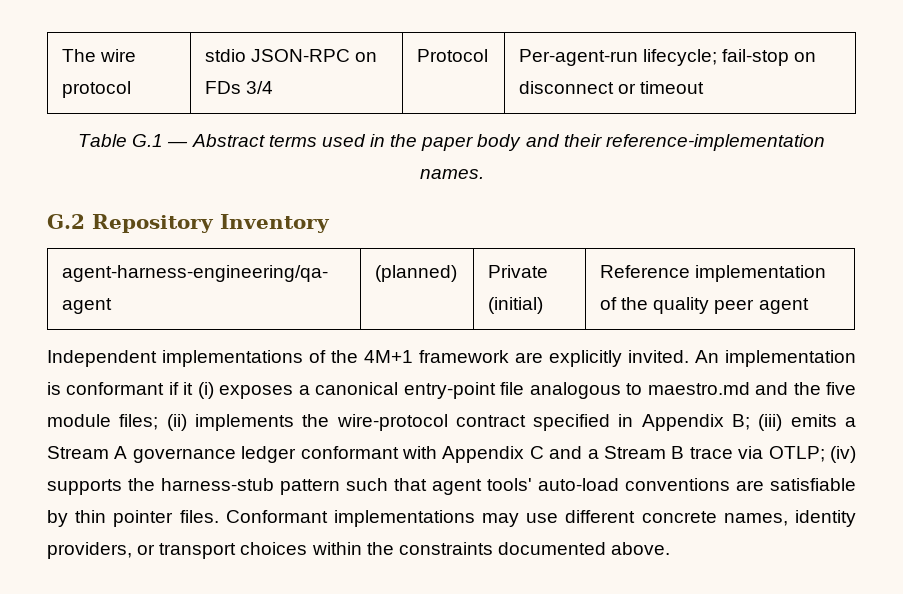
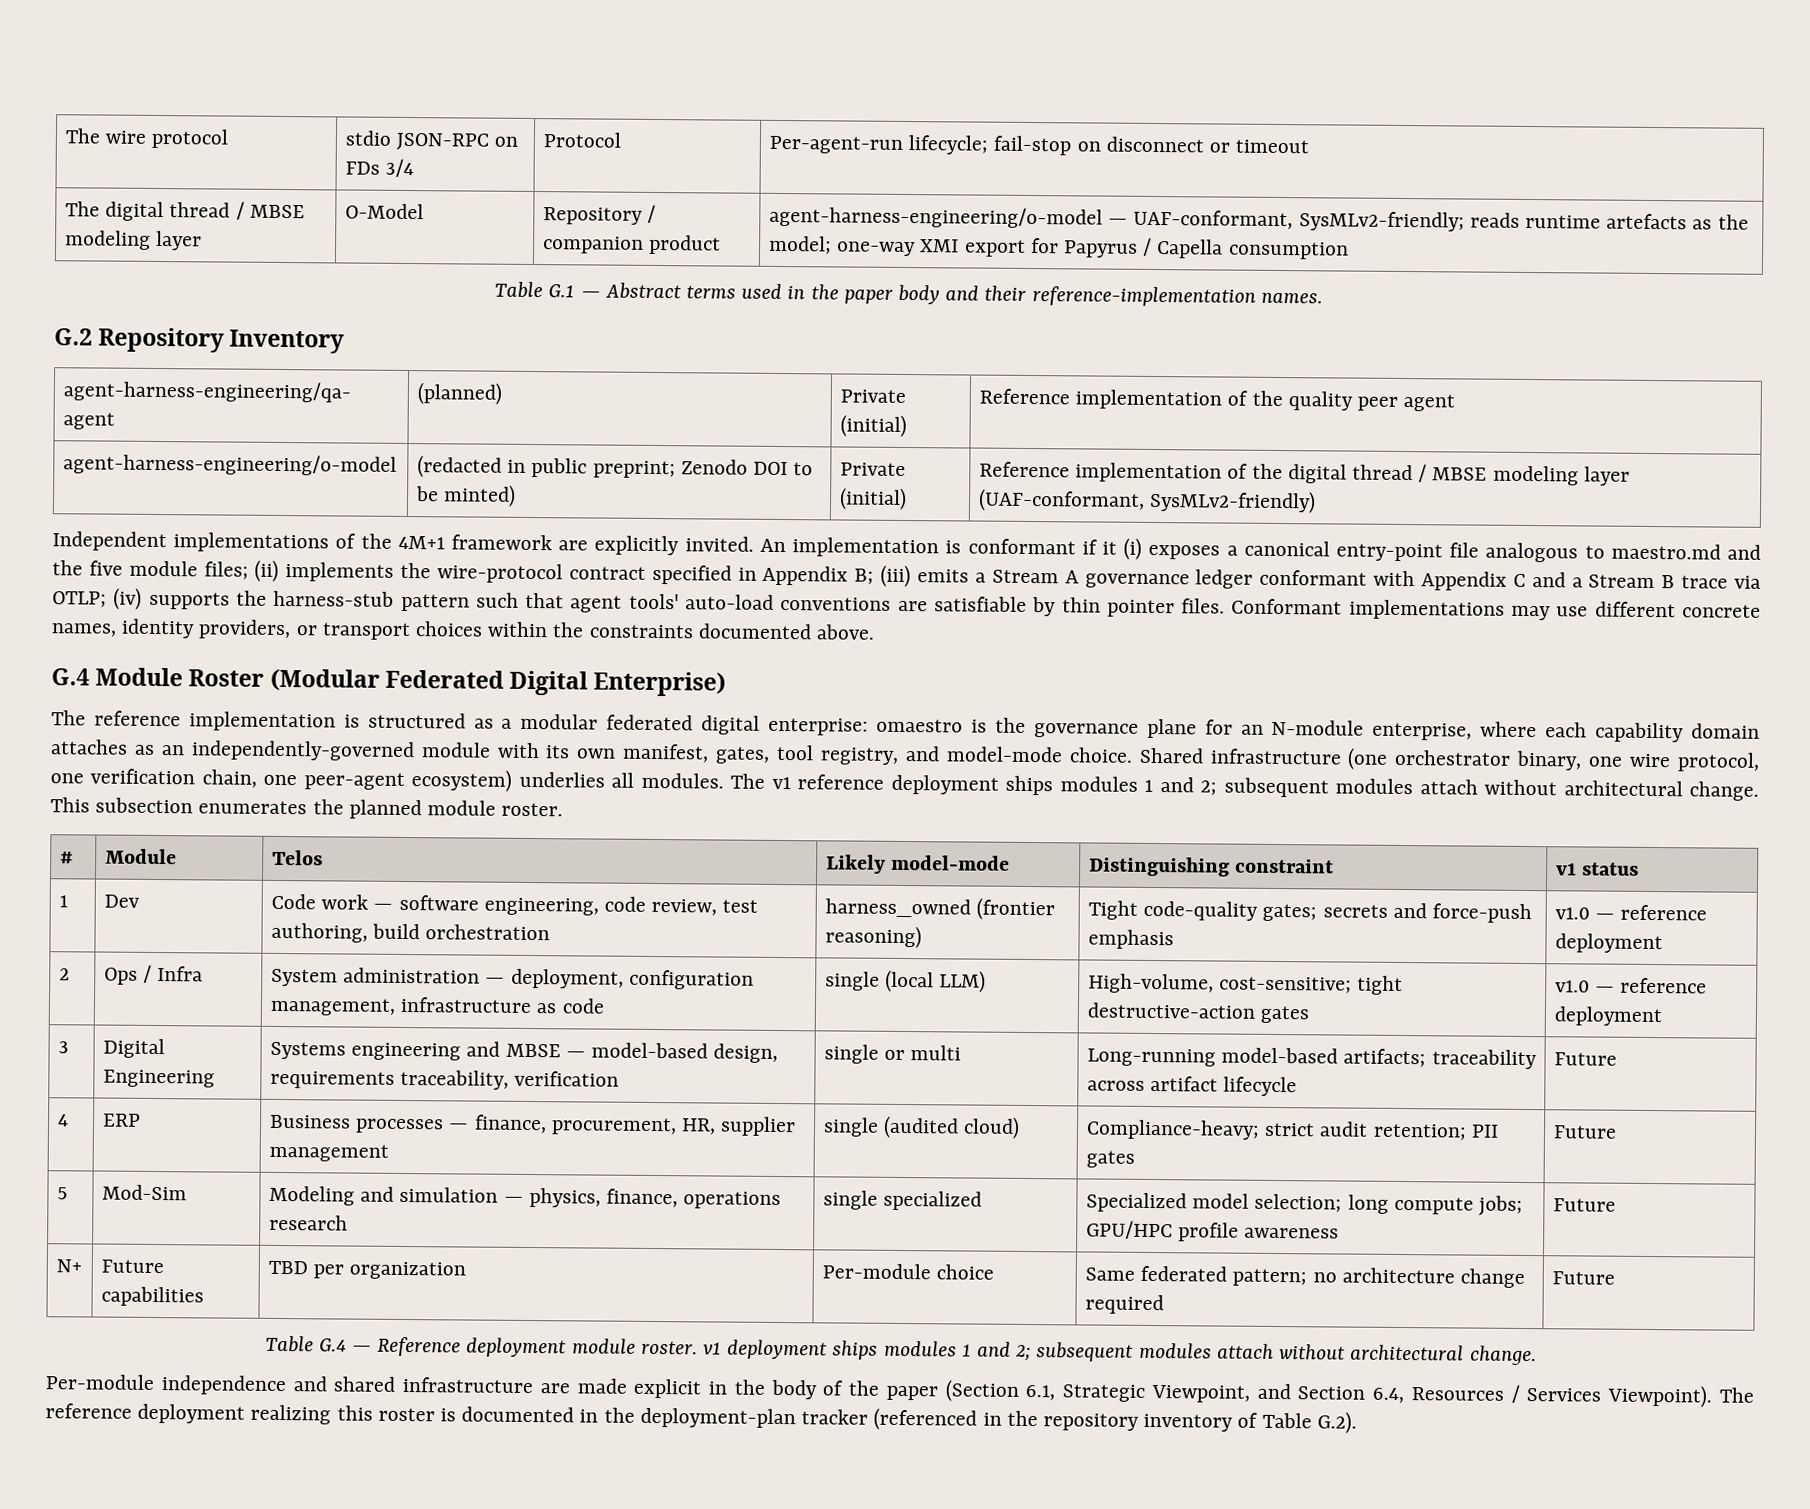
+ The digital thread / MBSE modeling layer | O-Model | Repository / companion product | agent-harness-engineering/o-model — UAF-conformant, SysMLv2-friendly; reads runtime artefacts as the model; one-way XMI export for Papyrus / Capella consumption
+ agent-harness-engineering/o-model | (redacted in public preprint; Zenodo DOI to be minted) | Private (initial) | Reference implementation of the digital thread / MBSE modeling layer (UAF-conformant, SysMLv2-friendly)
+ G.4 Module Roster (Modular Federated Digital Enterprise)
+ The reference implementation is structured as a modular federated digital enterprise: omaestro is the governance plane for an N-module enterprise, where each capability domain attaches as an independently-governed module with its own manifest, gates, tool registry, and model-mode choice. Shared infrastructure (one orchestrator binary, one wire protocol, one verification chain, one peer-agent ecosystem) underlies all modules. The v1 reference deployment ships modules 1 and 2; subsequent modules attach without architectural change. This subsection enumerates the planned module roster.
+ # | Module | Telos | Likely model-mode | Distinguishing constraint | v1 status
+ 1 | Dev | Code work — software engineering, code review, test authoring, build orchestration | harness_owned (frontier reasoning) | Tight code-quality gates; secrets and force-push emphasis | v1.0 — reference deployment
+ 2 | Ops / Infra | System administration — deployment, configuration management, infrastructure as code | single (local LLM) | High-volume, cost-sensitive; tight destructive-action gates | v1.0 — reference deployment
+ 3 | Digital Engineering | Systems engineering and MBSE — model-based design, requirements traceability, verification | single or multi | Long-running model-based artifacts; traceability across artifact lifecycle | Future
+ 4 | ERP | Business processes — finance, procurement, HR, supplier management | single (audited cloud) | Compliance-heavy; strict audit retention; PII gates | Future
+ 5 | Mod-Sim | Modeling and simulation — physics, finance, operations research | single specialized | Specialized model selection; long compute jobs; GPU/HPC profile awareness | Future
+ N+ | Future capabilities | TBD per organization | Per-module choice | Same federated pattern; no architecture change required | Future
+ Table G.4 — Reference deployment module roster. v1 deployment ships modules 1 and 2; subsequent modules attach without architectural change.
+ Per-module independence and shared infrastructure are made explicit in the body of the paper (Section 6.1, Strategic Viewpoint, and Section 6.4, Resources / Services Viewpoint). The reference deployment realizing this roster is documented in the deployment-plan tracker (referenced in the repository inventory of Table G.2).

